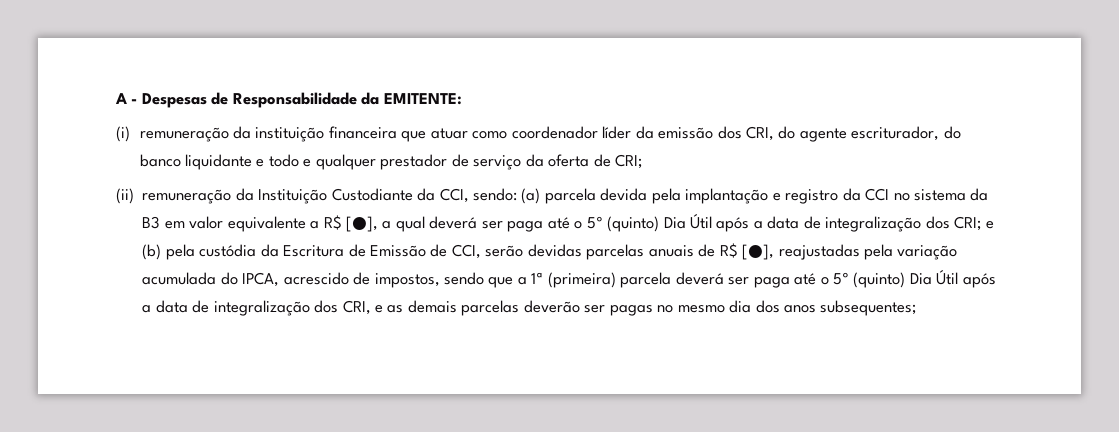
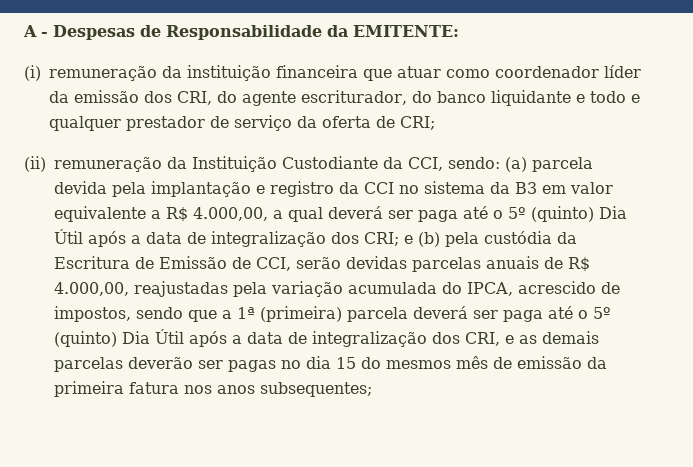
- (a) parcela devida pela implantação e registro da CCI no sistema da B3 em valor equivalente a R$ [●], a qual deverá ser paga até o 5º (quinto) Dia Útil após a data de integralização dos CRI;
+ (a) parcela devida pela implantação e registro da CCI no sistema da B3 em valor equivalente a R$ 4.000,00, a qual deverá ser paga até o 5º (quinto) Dia Útil após a data de integralização dos CRI;
- e (b) pela custódia da Escritura de Emissão de CCI, serão devidas parcelas anuais de R$ [●], reajustadas pela variação acumulada do IPCA, acrescido de impostos, sendo que a 1ª (primeira) parcela deverá ser paga até o 5º (quinto) Dia Útil após a data de integralização dos CRI, e as demais parcelas deverão ser pagas no mesmo dia dos anos subsequentes;
+ e (b) pela custódia da Escritura de Emissão de CCI, serão devidas parcelas anuais de R$ 4.000,00, reajustadas pela variação acumulada do IPCA, acrescido de impostos, sendo que a 1ª (primeira) parcela deverá ser paga até o 5º (quinto) Dia Útil após a data de integralização dos CRI, e as demais parcelas deverão ser pagas no dia 15 do mesmos mês de emissão da primeira fatura nos anos subsequentes;

